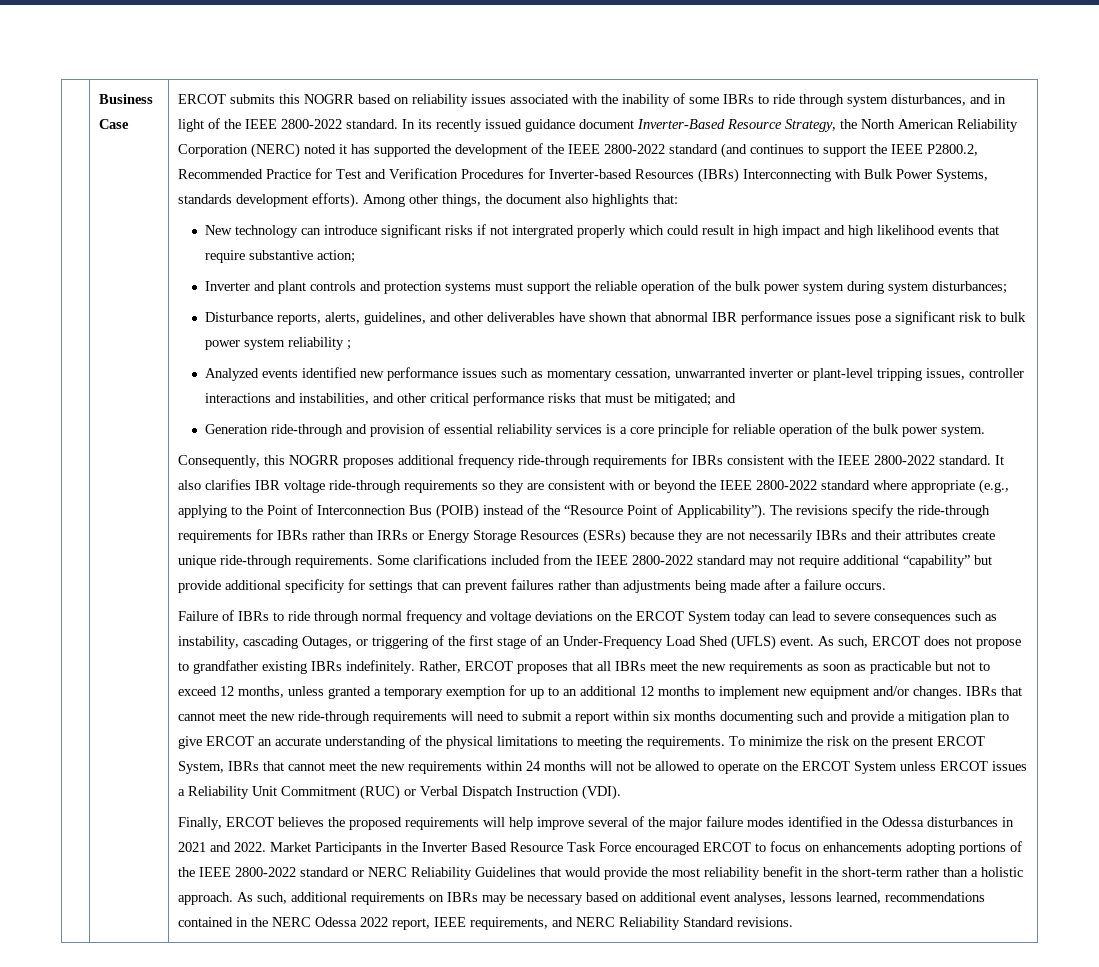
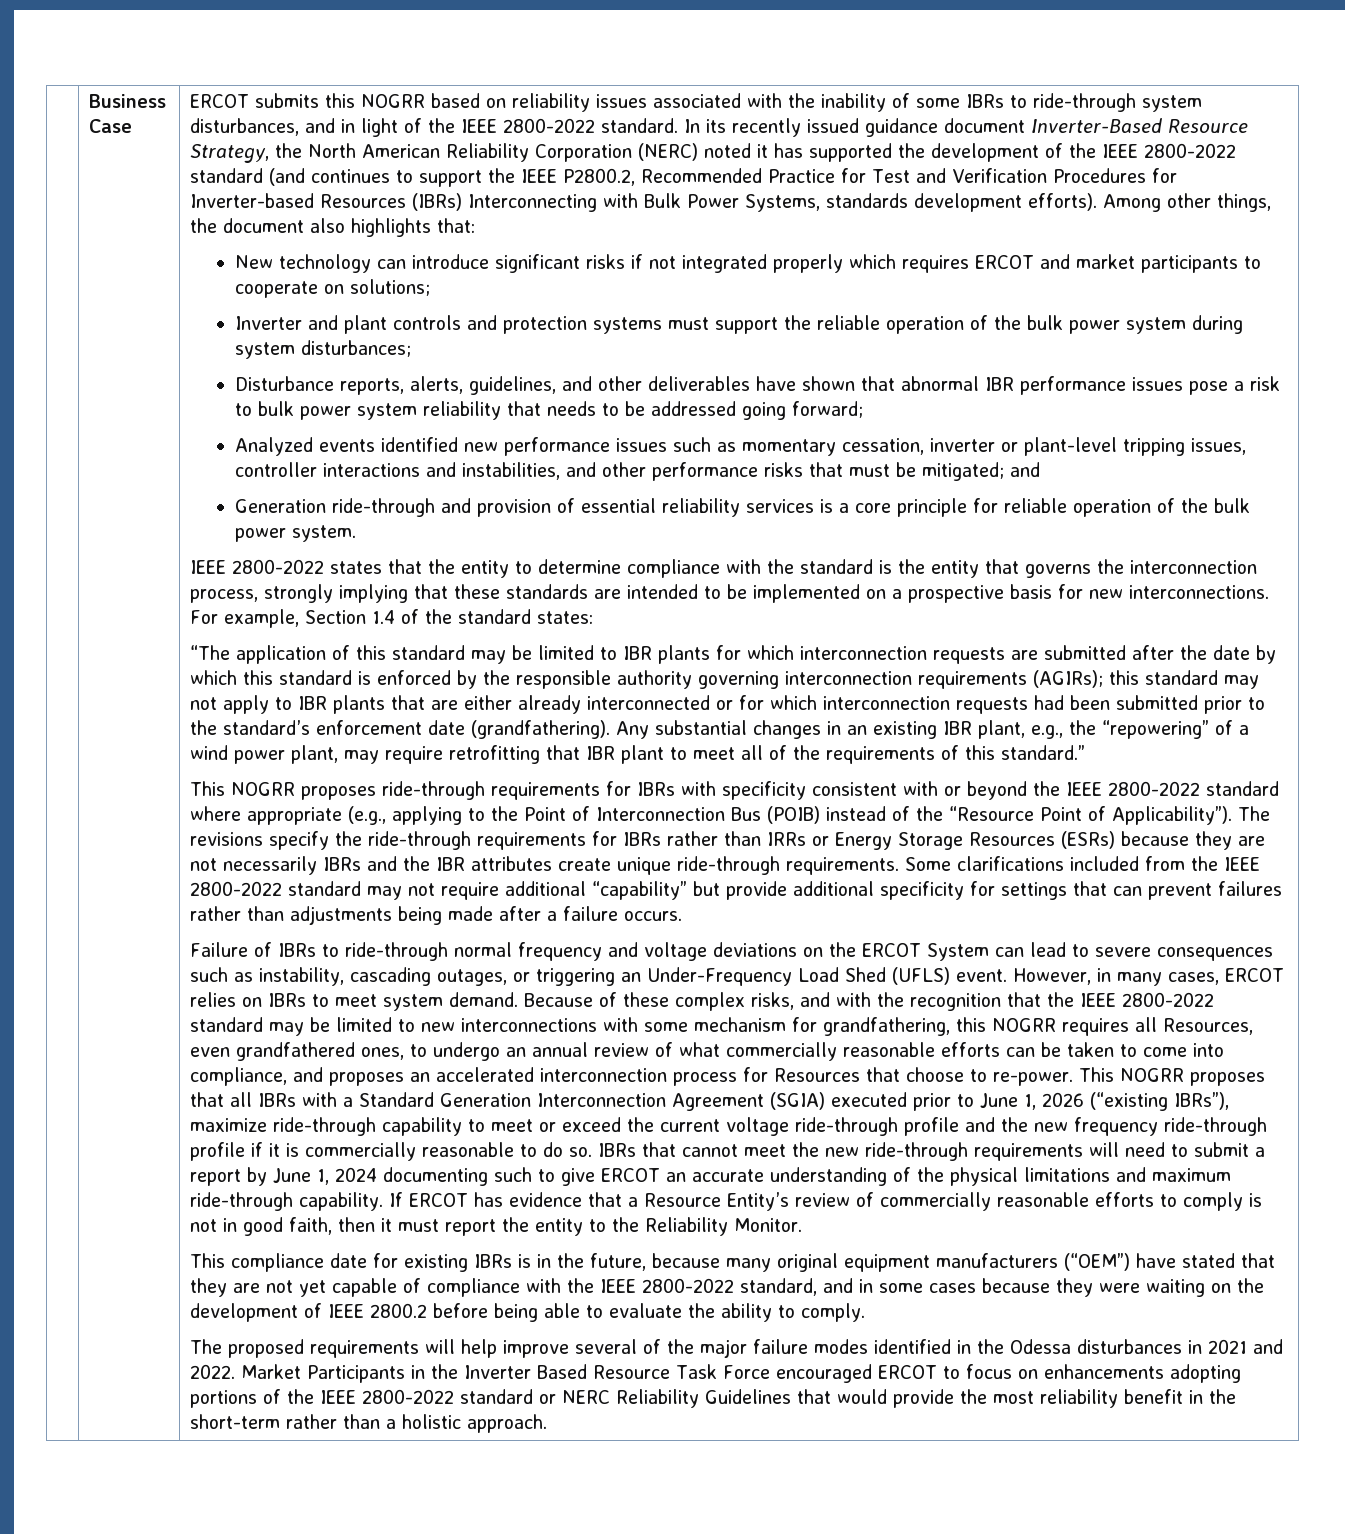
- ERCOT submits this NOGRR based on reliability issues associated with the inability of some IBRs to ride through system disturbances, and in light of the IEEE 2800-2022 standard.
+ ERCOT submits this NOGRR based on reliability issues associated with the inability of some IBRs to ride-through system disturbances, and in light of the IEEE 2800-2022 standard.
- New technology can introduce significant risks if not intergrated properly which could result in high impact and high likelihood events that require substantive action;
+ New technology can introduce significant risks if not integrated properly which requires ERCOT and market participants to cooperate on solutions;
- Disturbance reports, alerts, guidelines, and other deliverables have shown that abnormal IBR performance issues pose a significant risk to bulk power system reliability ;
+ Disturbance reports, alerts, guidelines, and other deliverables have shown that abnormal IBR performance issues pose a risk to bulk power system reliability that needs to be addressed going forward;
- Analyzed events identified new performance issues such as momentary cessation, unwarranted inverter or plant-level tripping issues, controller interactions and instabilities, and other critical performance risks that must be mitigated; and
+ Analyzed events identified new performance issues such as momentary cessation, inverter or plant-level tripping issues, controller interactions and instabilities, and other performance risks that must be mitigated; and
- Consequently, this NOGRR proposes additional frequency ride-through requirements for IBRs consistent with the IEEE 2800-2022 standard. It also clarifies IBR voltage ride-through requirements so they are consistent with or beyond the IEEE 2800-2022 standard where appropriate (e.g., applying to the Point of Interconnection Bus (POIB) instead of the “Resource Point of Applicability”).
+ IEEE 2800-2022 states that the entity to determine compliance with the standard is the entity that governs the interconnection process, strongly implying that these standards are intended to be implemented on a prospective basis for new interconnections. For example, Section 1.4 of the standard states:
+ “The application of this standard may be limited to IBR plants for which interconnection requests are submitted after the date by which this standard is enforced by the responsible authority governing interconnection requirements (AGIRs); this standard may not apply to IBR plants that are either already interconnected or for which interconnection requests had been submitted prior to the standard’s enforcement date (grandfathering). Any substantial changes in an existing IBR plant, e.g., the “repowering” of a wind power plant, may require retrofitting that IBR plant to meet all of the requirements of this standard.”
+ This NOGRR proposes ride-through requirements for IBRs with specificity consistent with or beyond the IEEE 2800-2022 standard where appropriate (e.g., applying to the Point of Interconnection Bus (POIB) instead of the “Resource Point of Applicability”).
- The revisions specify the ride-through requirements for IBRs rather than IRRs or Energy Storage Resources (ESRs) because they are not necessarily IBRs and their attributes create unique ride-through requirements.
+ The revisions specify the ride-through requirements for IBRs rather than IRRs or Energy Storage Resources (ESRs) because they are not necessarily IBRs and the IBR attributes create unique ride-through requirements.
- Failure of IBRs to ride through normal frequency and voltage deviations on the ERCOT System today can lead to severe consequences such as instability, cascading Outages, or triggering of the first stage of an Under-Frequency Load Shed (UFLS) event.
+ Failure of IBRs to ride-through normal frequency and voltage deviations on the ERCOT System can lead to severe consequences such as instability, cascading outages, or triggering an Under-Frequency Load Shed (UFLS) event.
- As such, ERCOT does not propose to grandfather existing IBRs indefinitely. Rather, ERCOT proposes that all IBRs meet the new requirements as soon as practicable but not to exceed 12 months, unless granted a temporary exemption for up to an additional 12 months to implement new equipment and/or changes.
+ However, in many cases, ERCOT relies on IBRs to meet system demand. Because of these complex risks, and with the recognition that the IEEE 2800-2022 standard may be limited to new interconnections with some mechanism for grandfathering, this NOGRR requires all Resources, even grandfathered ones, to undergo an annual review of what commercially reasonable efforts can be taken to come into compliance, and proposes an accelerated interconnection process for Resources that choose to re-power. This NOGRR proposes that all IBRs with a Standard Generation Interconnection Agreement (SGIA) executed prior to June 1, 2026 (“existing IBRs”), maximize ride-through capability to meet or exceed the current voltage ride-through profile and the new frequency ride-through profile if it is commercially reasonable to do so.
- IBRs that cannot meet the new ride-through requirements will need to submit a report within six months documenting such and provide a mitigation plan to give ERCOT an accurate understanding of the physical limitations to meeting the requirements. To minimize the risk on the present ERCOT System, IBRs that cannot meet the new requirements within 24 months will not be allowed to operate on the ERCOT System unless ERCOT issues a Reliability Unit Commitment (RUC) or Verbal Dispatch Instruction (VDI).
- Finally, ERCOT believes the proposed requirements will help improve several of the major failure modes identified in the Odessa disturbances in 2021 and 2022.
+ IBRs that cannot meet the new ride-through requirements will need to submit a report by June 1, 2024 documenting such to give ERCOT an accurate understanding of the physical limitations and maximum ride-through capability. If ERCOT has evidence that a Resource Entity’s review of commercially reasonable efforts to comply is not in good faith, then it must report the entity to the Reliability Monitor.
+ This compliance date for existing IBRs is in the future, because many original equipment manufacturers (“OEM”) have stated that they are not yet capable of compliance with the IEEE 2800-2022 standard, and in some cases because they were waiting on the development of IEEE 2800.2 before being able to evaluate the ability to comply.
+ The proposed requirements will help improve several of the major failure modes identified in the Odessa disturbances in 2021 and 2022.
- As such, additional requirements on IBRs may be necessary based on additional event analyses, lessons learned, recommendations contained in the NERC Odessa 2022 report, IEEE requirements, and NERC Reliability Standard revisions.

